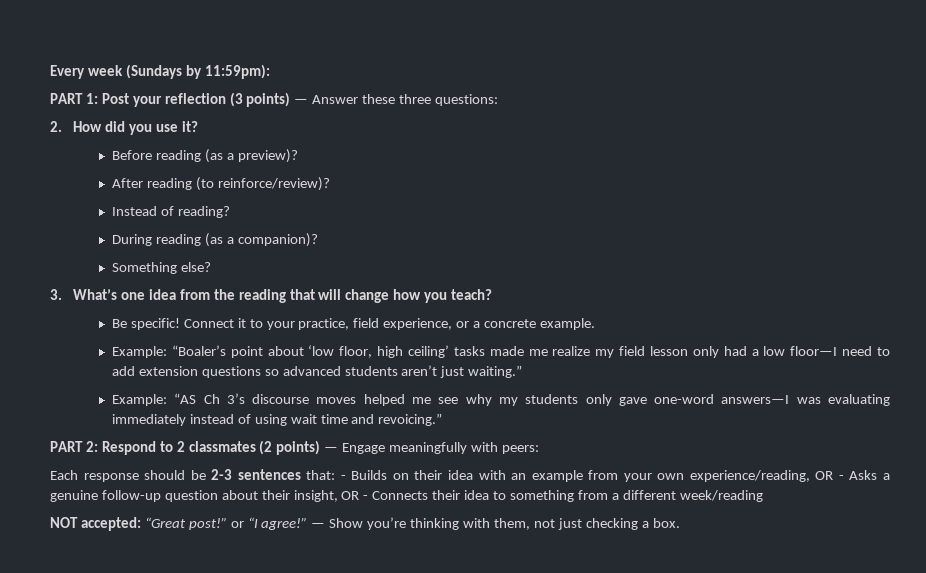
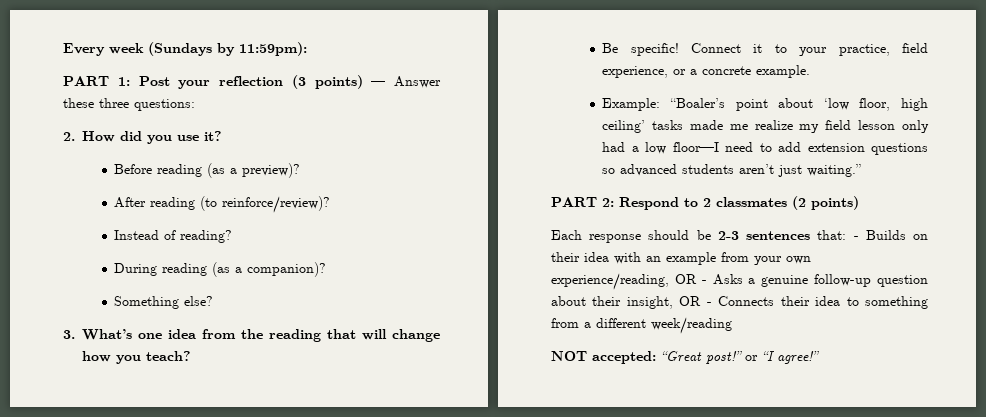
- Example: “AS Ch 3’s discourse moves helped me see why my students only gave one-word answers—I was evaluating immediately instead of using wait time and revoicing.”
- PART 2: Respond to 2 classmates (2 points) — Engage meaningfully with peers:
+ PART 2: Respond to 2 classmates (2 points)
- — Show you’re thinking with them, not just checking a box.

